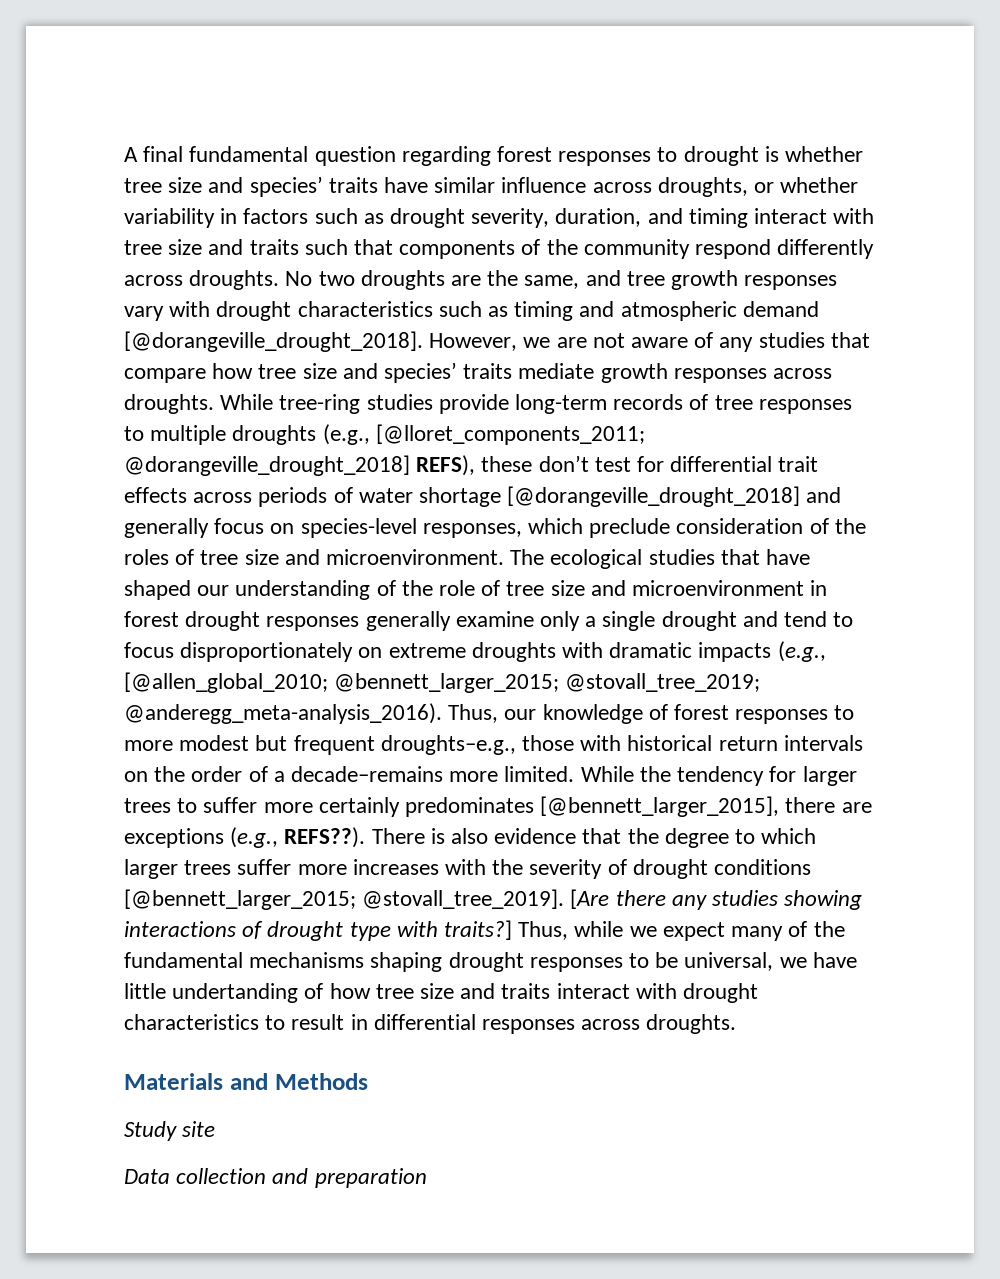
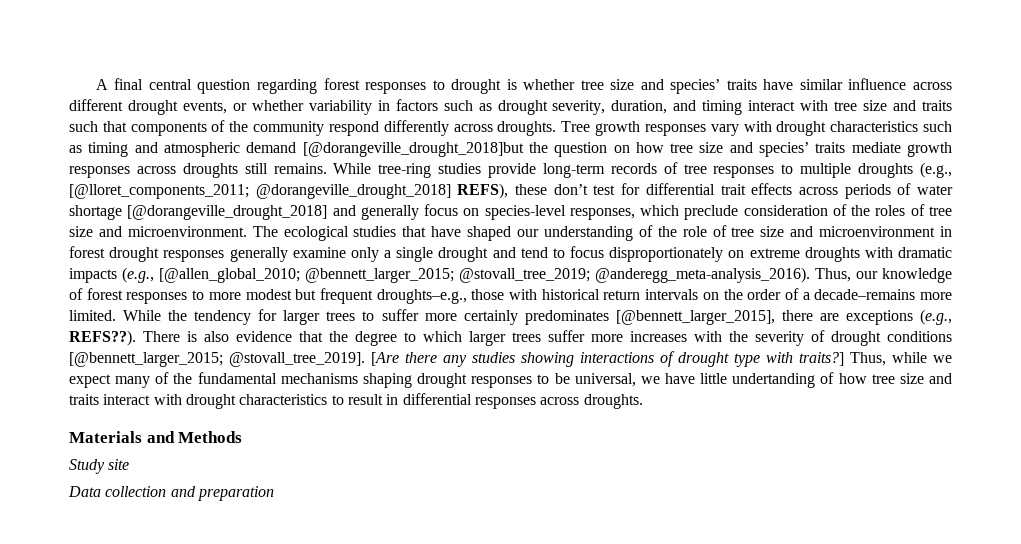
- A final fundamental question regarding forest responses to drought is whether tree size and species’ traits have similar influence across droughts, or whether variability in factors such as drought severity, duration, and timing interact with tree size and traits such that components of the community respond differently across droughts.
+ A final central question regarding forest responses to drought is whether tree size and species’ traits have similar influence across different drought events, or whether variability in factors such as drought severity, duration, and timing interact with tree size and traits such that components of the community respond differently across droughts.
- No two droughts are the same, and tree growth responses vary with drought characteristics such as timing and atmospheric demand [@dorangeville_drought_2018]. However, we are not aware of any studies that compare how tree size and species’ traits mediate growth responses across droughts.
+ Tree growth responses vary with drought characteristics such as timing and atmospheric demand [@dorangeville_drought_2018]but the question on how tree size and species’ traits mediate growth responses across droughts still remains.

